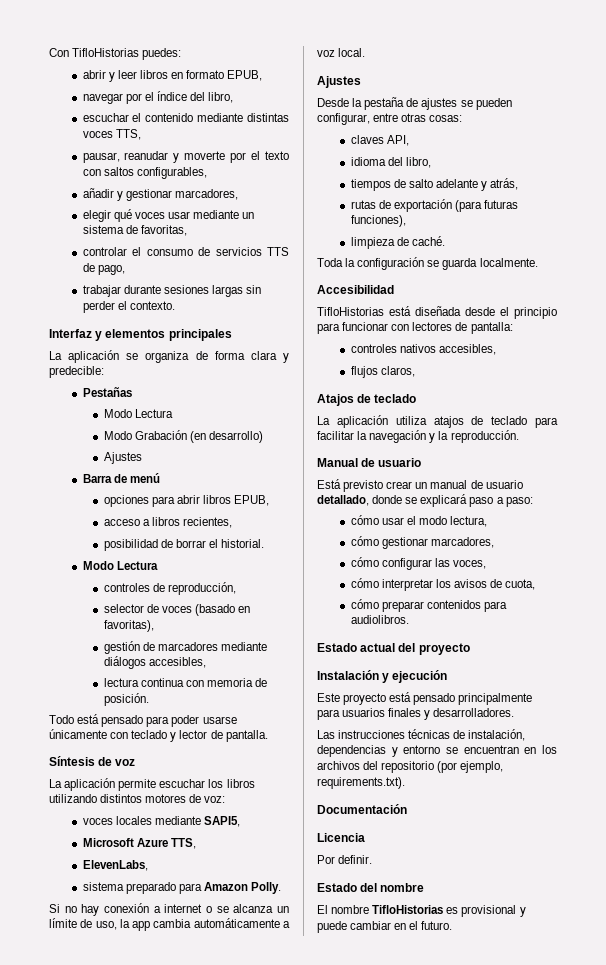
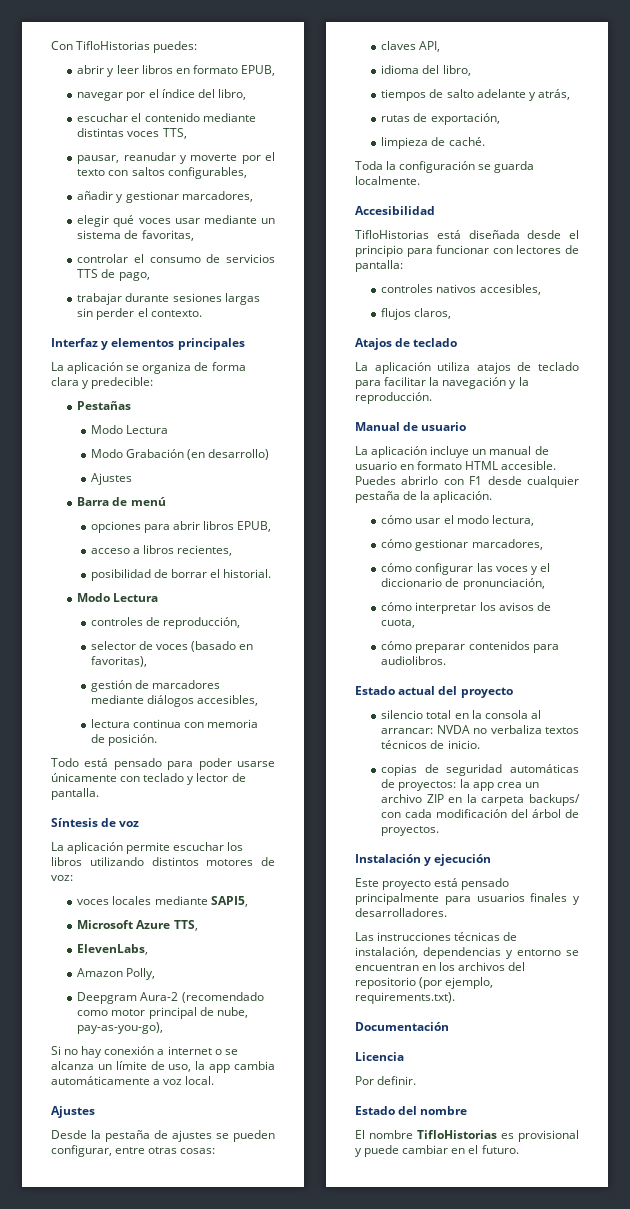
- sistema preparado para Amazon Polly.
+ Amazon Polly,
+ Deepgram Aura-2 (recomendado como motor principal de nube, pay-as-you-go),
- rutas de exportación (para futuras funciones),
+ rutas de exportación,
- Está previsto crear un manual de usuario detallado, donde se explicará paso a paso:
+ La aplicación incluye un manual de usuario en formato HTML accesible. Puedes abrirlo con F1 desde cualquier pestaña de la aplicación.
- cómo configurar las voces,
+ cómo configurar las voces y el diccionario de pronunciación,
+ silencio total en la consola al arrancar: NVDA no verbaliza textos técnicos de inicio.
+ copias de seguridad automáticas de proyectos: la app crea un archivo ZIP en la carpeta backups/ con cada modificación del árbol de proyectos.

